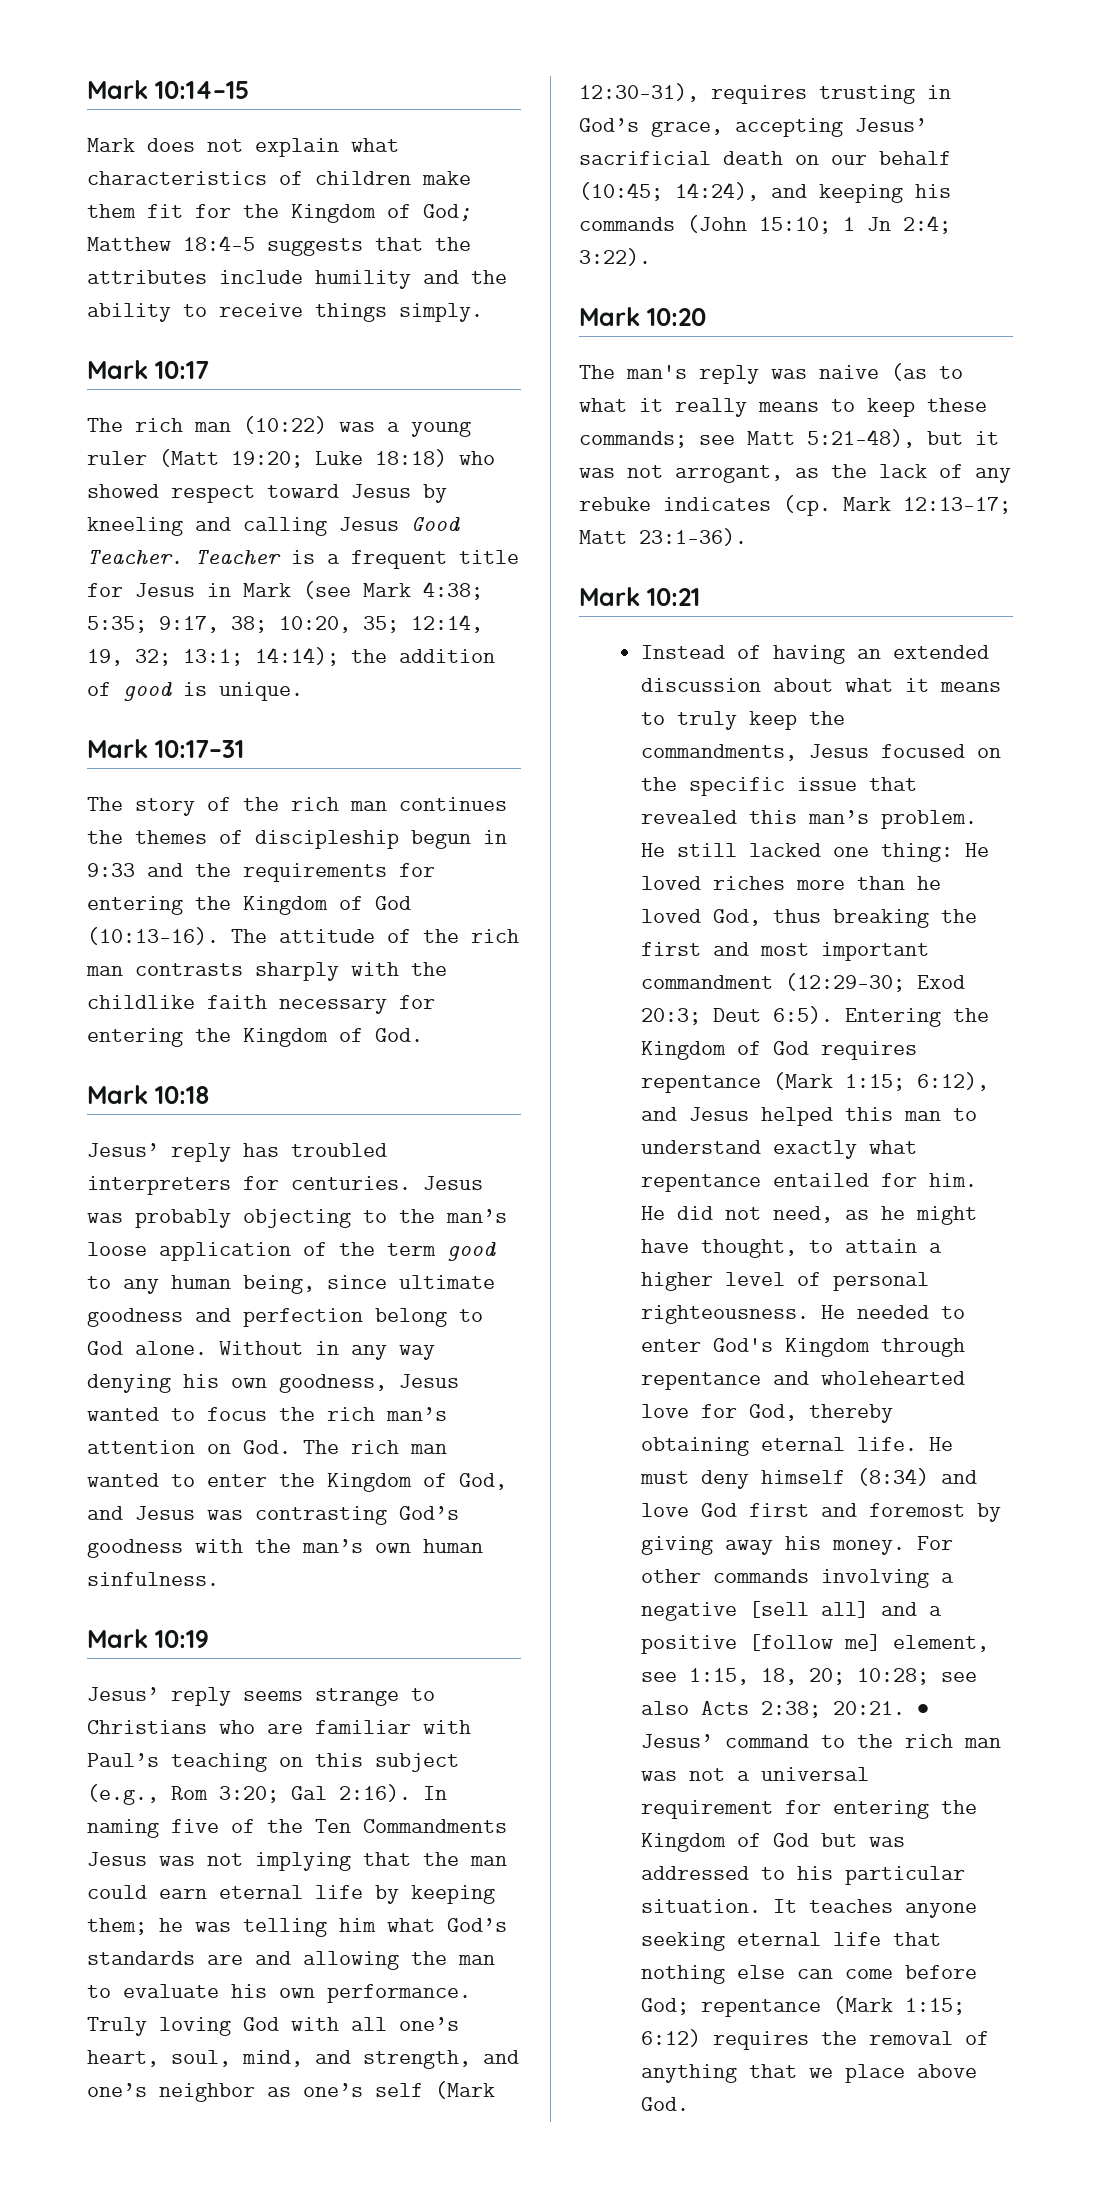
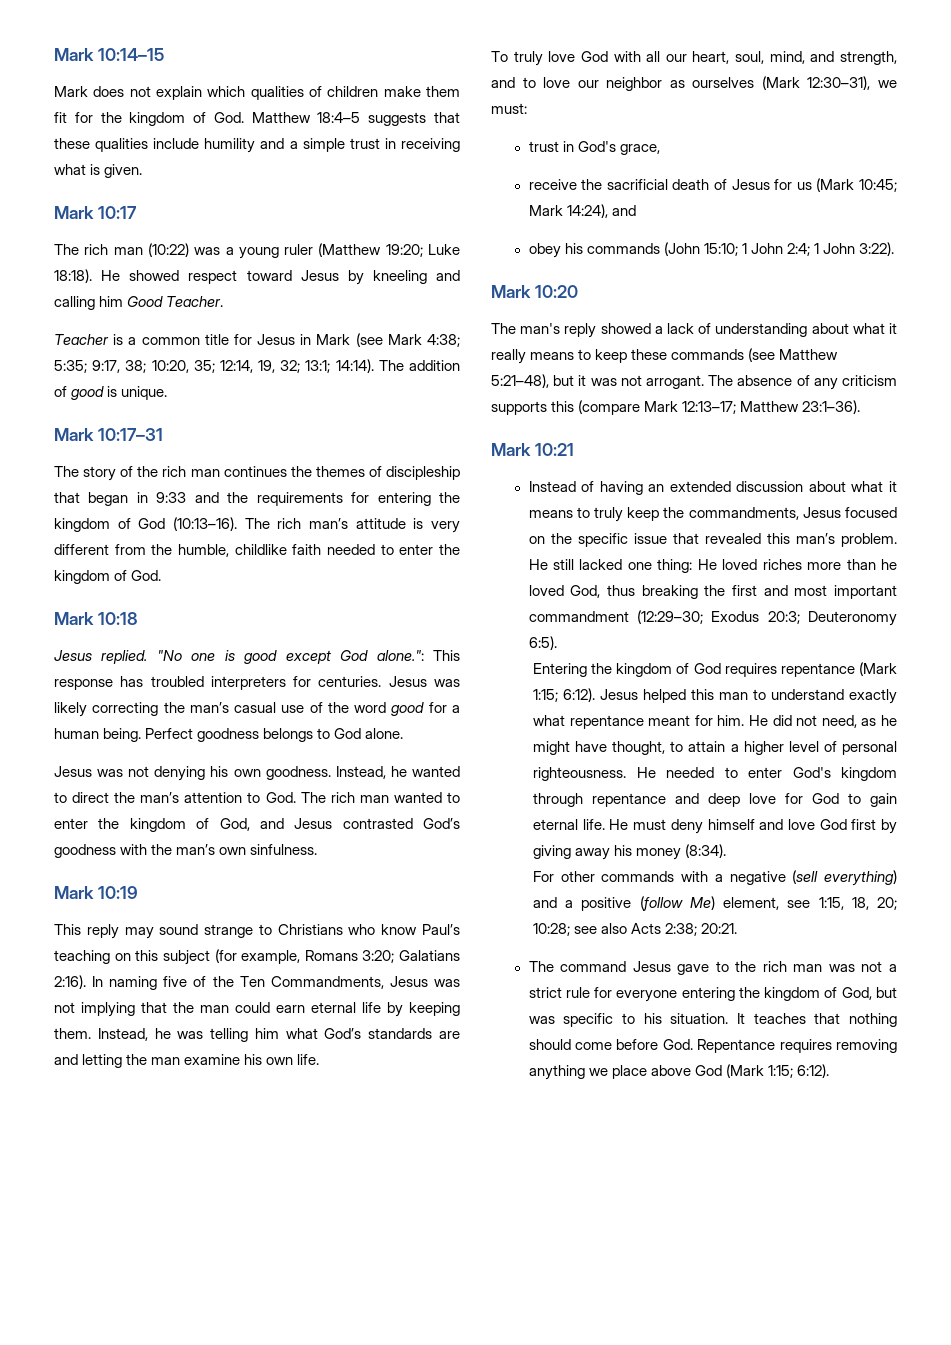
- Mark does not explain what characteristics of children make them fit for the Kingdom of God; Matthew 18:4–5 suggests that the attributes include humility and the ability to receive things simply.
+ Mark does not explain which qualities of children make them fit for the kingdom of God. Matthew 18:4–5 suggests that these qualities include humility and a simple trust in receiving what is given.
- The rich man (10:22) was a young ruler (Matt 19:20; Luke 18:18) who showed respect toward Jesus by kneeling and calling Jesus Good Teacher. Teacher is a frequent title for Jesus in Mark (see Mark 4:38; 5:35; 9:17, 38; 10:20, 35; 12:14, 19, 32; 13:1; 14:14); the addition of good is unique.
+ The rich man (10:22) was a young ruler (Matthew 19:20; Luke 18:18). He showed respect toward Jesus by kneeling and calling him Good Teacher.
+ Teacher is a common title for Jesus in Mark (see Mark 4:38; 5:35; 9:17, 38; 10:20, 35; 12:14, 19, 32; 13:1; 14:14). The addition of good is unique.
- The story of the rich man continues the themes of discipleship begun in 9:33 and the requirements for entering the Kingdom of God (10:13–16).
+ The story of the rich man continues the themes of discipleship that began in 9:33 and the requirements for entering the kingdom of God (10:13–16).
- The attitude of the rich man contrasts sharply with the childlike faith necessary for entering the Kingdom of God.
+ The rich man’s attitude is very different from the humble, childlike faith needed to enter the kingdom of God.
  Mark 10:18
- Jesus’ reply has troubled interpreters for centuries.
+ Jesus replied. "No one is good except God alone.": This response has troubled interpreters for centuries.
- Jesus was probably objecting to the man’s loose application of the term good to any human being, since ultimate goodness and perfection belong to God alone. Without in any way denying his own goodness, Jesus wanted to focus the rich man’s attention on God. The rich man wanted to enter the Kingdom of God, and Jesus was contrasting God’s goodness with the man’s own human sinfulness.
+ Jesus was likely correcting the man’s casual use of the word good for a human being. Perfect goodness belongs to God alone.
+ Jesus was not denying his own goodness. Instead, he wanted to direct the man’s attention to God. The rich man wanted to enter the kingdom of God, and Jesus contrasted God’s goodness with the man’s own sinfulness.
- Jesus’ reply seems strange to Christians who are familiar with Paul’s teaching on this subject (e.g., Rom 3:20; Gal 2:16).
+ This reply may sound strange to Christians who know Paul’s teaching on this subject (for example, Romans 3:20; Galatians 2:16).
- In naming five of the Ten Commandments Jesus was not implying that the man could earn eternal life by keeping them; he was telling him what God’s standards are and allowing the man to evaluate his own performance. Truly loving God with all one’s heart, soul, mind, and strength, and one’s neighbor as one’s self (Mark 12:30–31), requires trusting in God’s grace, accepting Jesus’ sacrificial death on our behalf (10:45; 14:24), and keeping his commands (John 15:10; 1 Jn 2:4; 3:22).
+ In naming five of the Ten Commandments, Jesus was not implying that the man could earn eternal life by keeping them. Instead, he was telling him what God’s standards are and letting the man examine his own life.
+ To truly love God with all our heart, soul, mind, and strength, and to love our neighbor as ourselves (Mark 12:30–31), we must:
+ trust in God's grace,
+ receive the sacrificial death of Jesus for us (Mark 10:45; Mark 14:24), and
+ obey his commands (John 15:10; 1 John 2:4; 1 John 3:22).
- The man's reply was naive (as to what it really means to keep these commands; see Matt 5:21–48), but it was not arrogant, as the lack of any rebuke indicates (cp. Mark 12:13–17; Matt 23:1–36).
+ The man's reply showed a lack of understanding about what it really means to keep these commands (see Matthew 5:21–48), but it was not arrogant. The absence of any criticism supports this (compare Mark 12:13–17; Matthew 23:1–36).
- He still lacked one thing: He loved riches more than he loved God, thus breaking the first and most important commandment (12:29–30; Exod 20:3; Deut 6:5). Entering the Kingdom of God requires repentance (Mark 1:15; 6:12), and Jesus helped this man to understand exactly what repentance entailed for him.
+ He still lacked one thing: He loved riches more than he loved God, thus breaking the first and most important commandment (12:29–30; Exodus 20:3; Deuteronomy 6:5).
+ Entering the kingdom of God requires repentance (Mark 1:15; 6:12). Jesus helped this man to understand exactly what repentance meant for him.
- He needed to enter God's Kingdom through repentance and wholehearted love for God, thereby obtaining eternal life.
+ He needed to enter God's kingdom through repentance and deep love for God to gain eternal life.
- He must deny himself (8:34) and love God first and foremost by giving away his money. For other commands involving a negative [sell all] and a positive [follow me] element, see 1:15, 18, 20; 10:28; see also Acts 2:38; 20:21. • Jesus’ command to the rich man was not a universal requirement for entering the Kingdom of God but was addressed to his particular situation.
+ He must deny himself and love God first by giving away his money (8:34).
+ For other commands with a negative (sell everything) and a positive (follow Me) element, see 1:15, 18, 20; 10:28; see also Acts 2:38; 20:21.
+ The command Jesus gave to the rich man was not a strict rule for everyone entering the kingdom of God, but was specific to his situation.
- It teaches anyone seeking eternal life that nothing else can come before God; repentance (Mark 1:15; 6:12) requires the removal of anything that we place above God.
+ It teaches that nothing should come before God. Repentance requires removing anything we place above God (Mark 1:15; 6:12).

